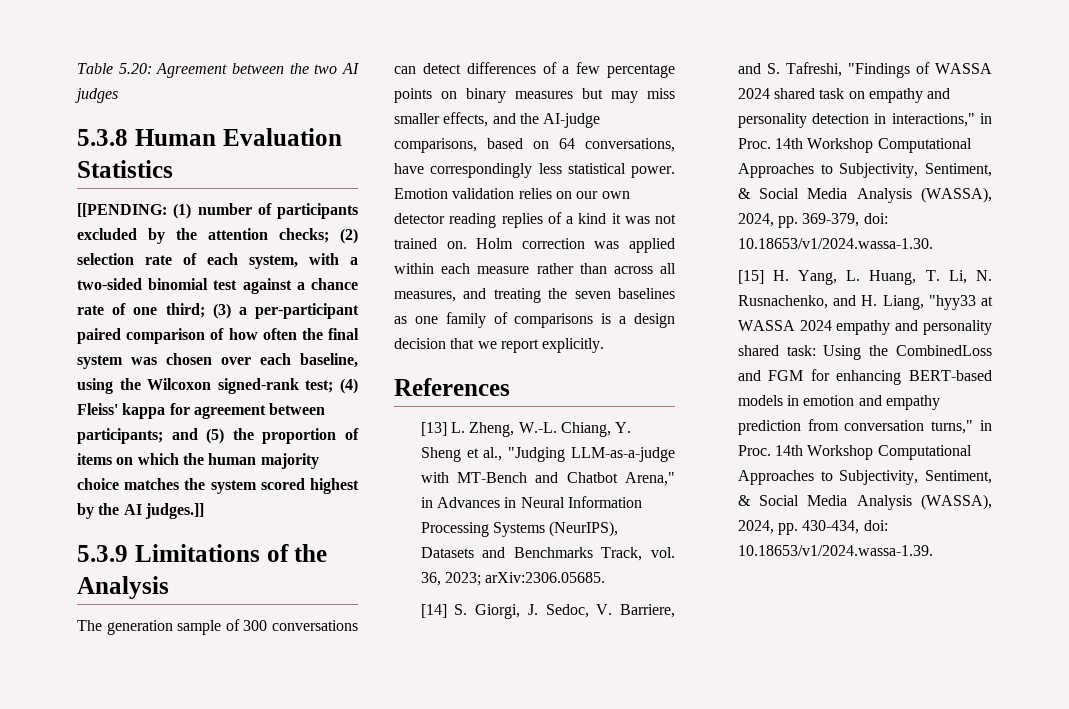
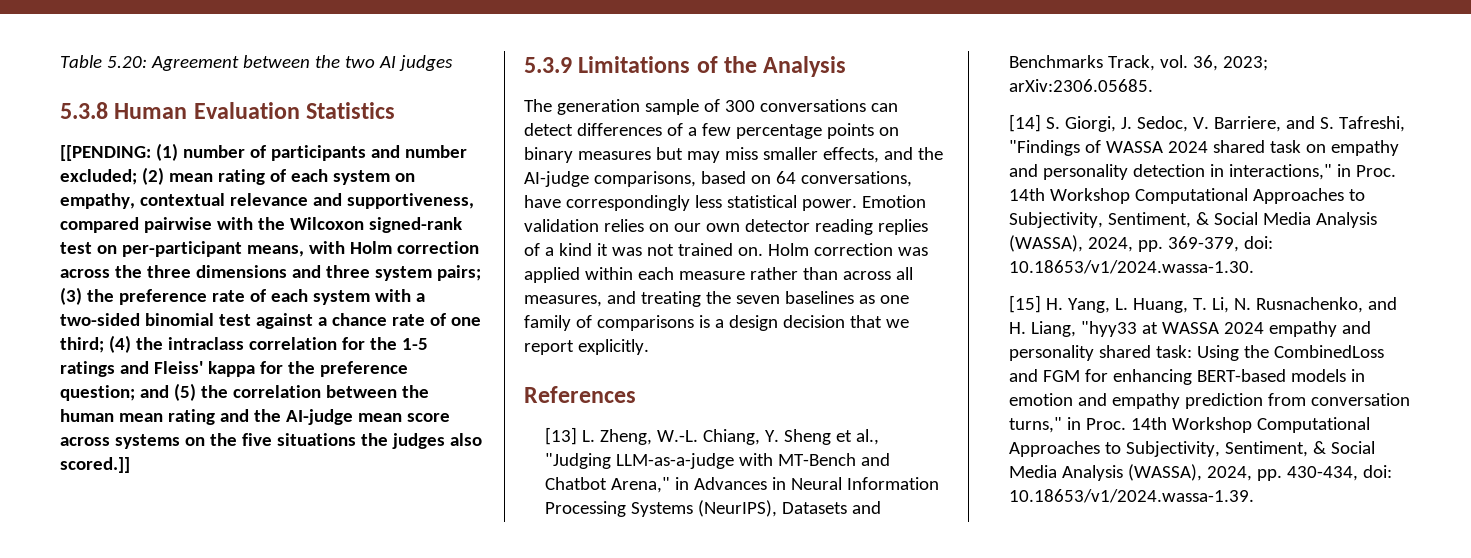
- [[PENDING: (1) number of participants excluded by the attention checks; (2) selection rate of each system, with a two-sided binomial test against a chance rate of one third; (3) a per-participant paired comparison of how often the final system was chosen over each baseline, using the Wilcoxon signed-rank test; (4) Fleiss' kappa for agreement between participants; and (5) the proportion of items on which the human majority choice matches the system scored highest by the AI judges.]]
+ [[PENDING: (1) number of participants and number excluded; (2) mean rating of each system on empathy, contextual relevance and supportiveness, compared pairwise with the Wilcoxon signed-rank test on per-participant means, with Holm correction across the three dimensions and three system pairs; (3) the preference rate of each system with a two-sided binomial test against a chance rate of one third; (4) the intraclass correlation for the 1-5 ratings and Fleiss' kappa for the preference question; and (5) the correlation between the human mean rating and the AI-judge mean score across systems on the five situations the judges also scored.]]

